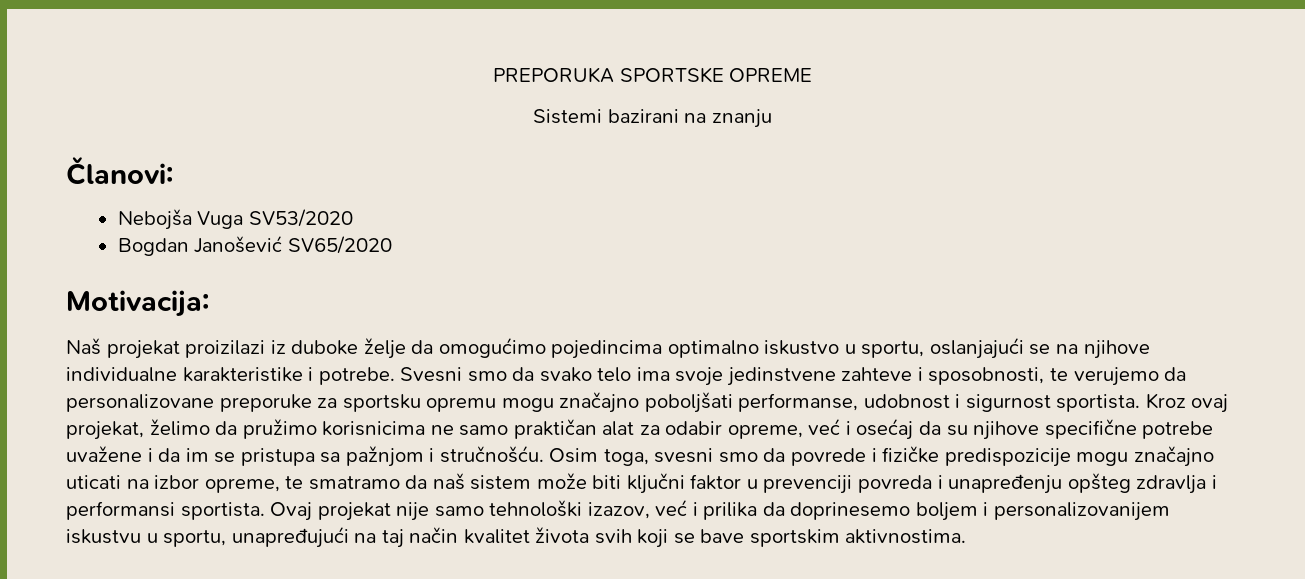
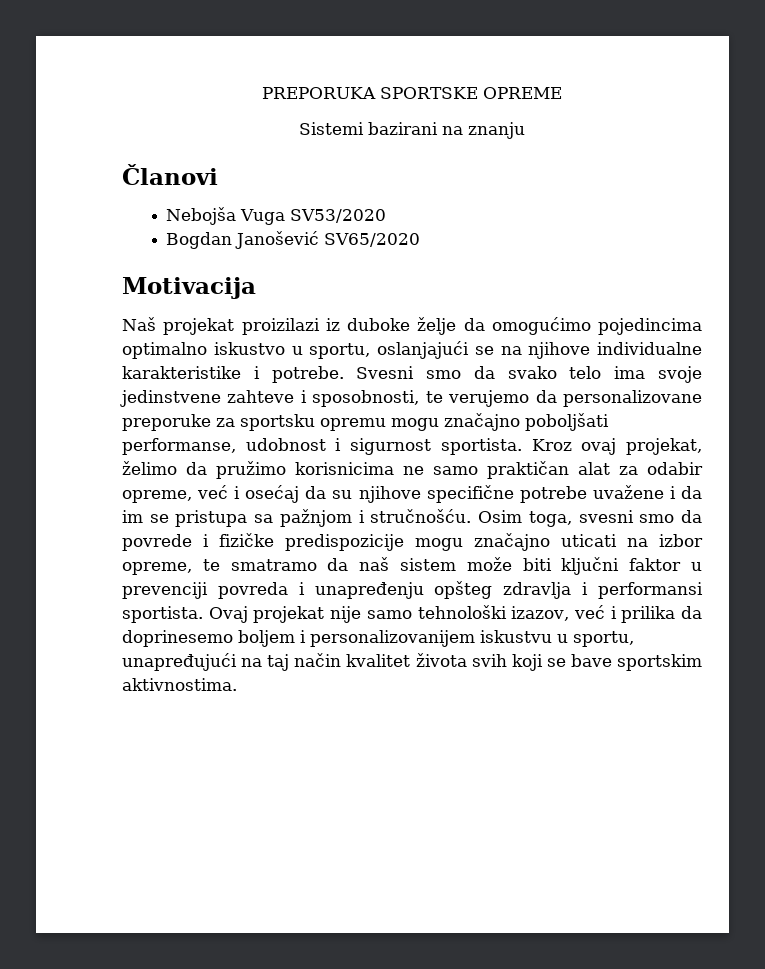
- Članovi:
+ Članovi
- Motivacija:
+ Motivacija

